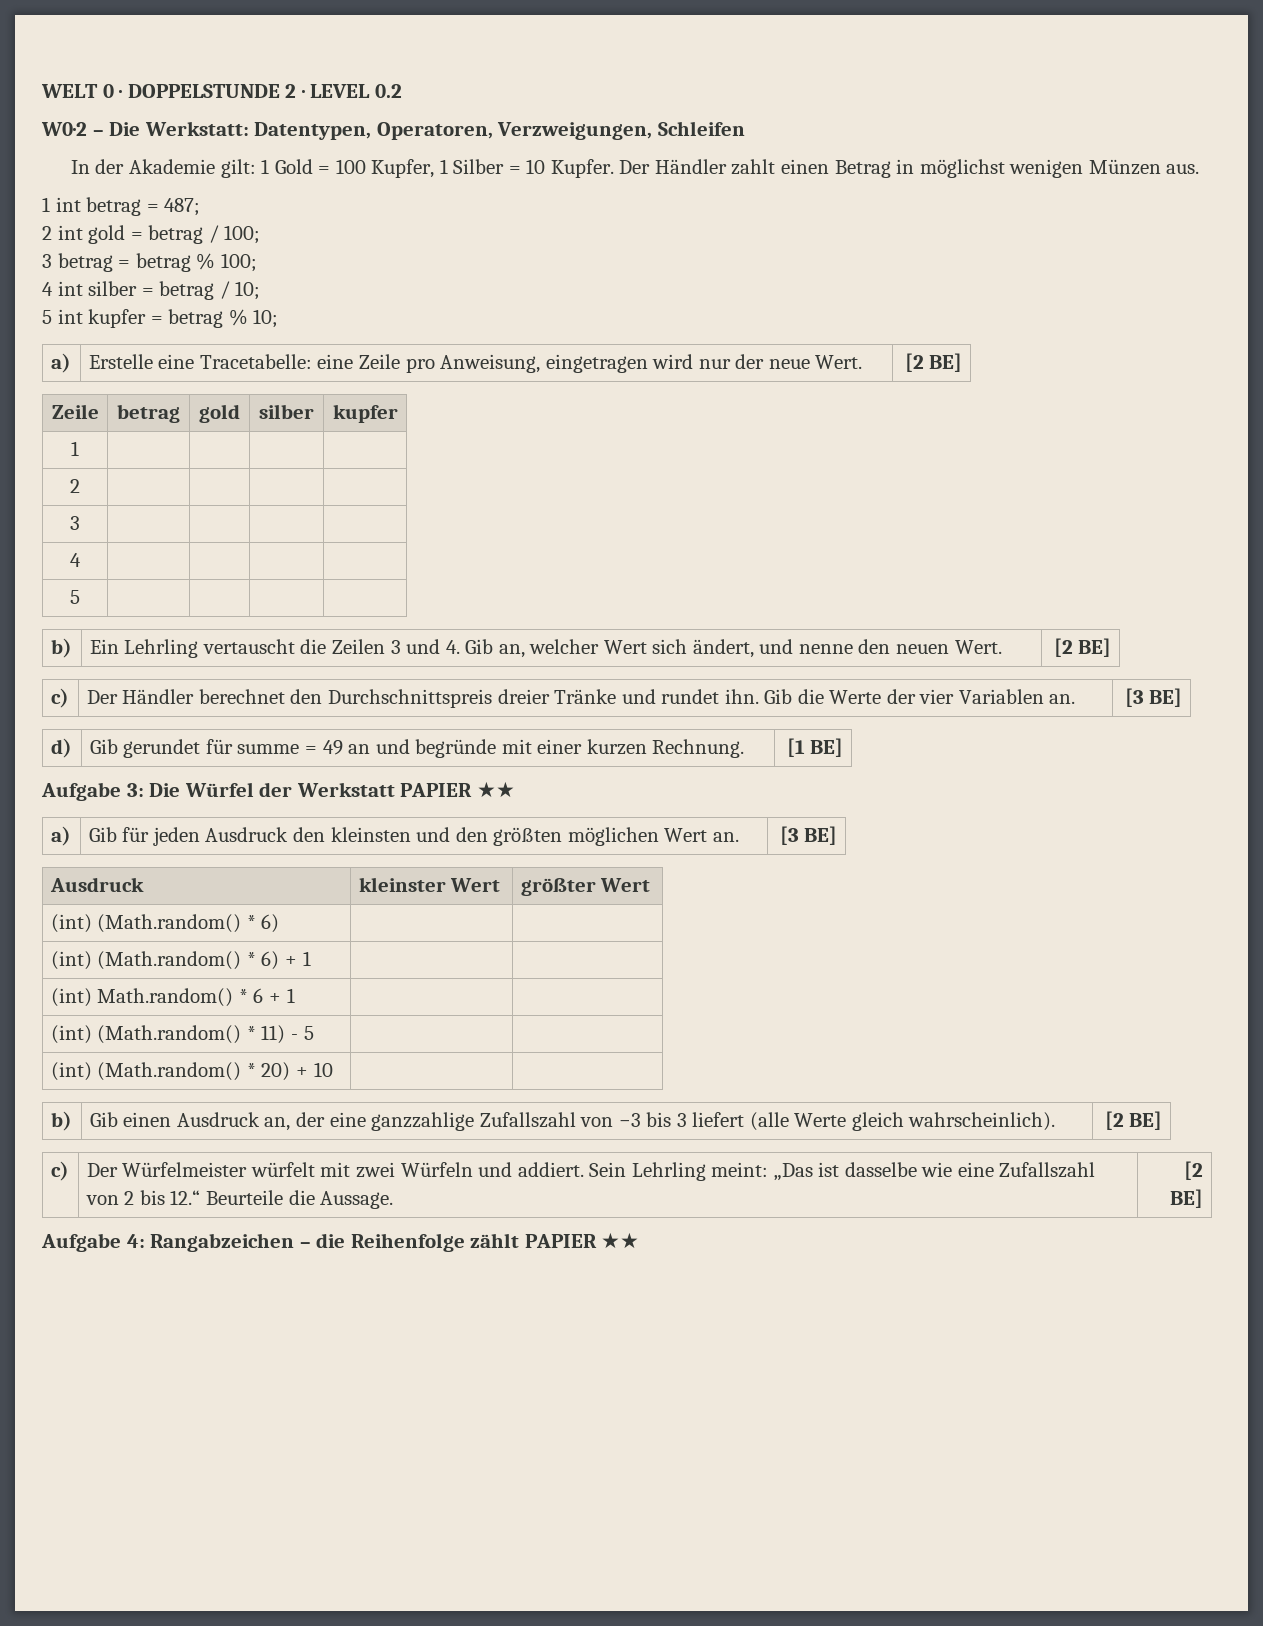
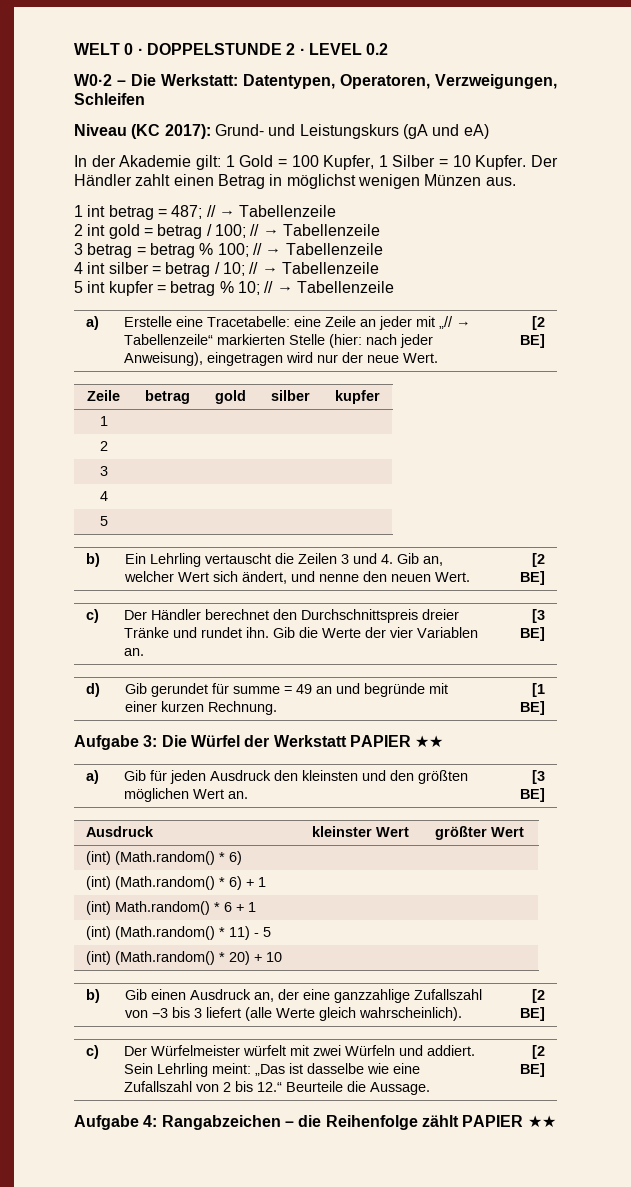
+ Niveau (KC 2017): Grund- und Leistungskurs (gA und eA)
- 1 int betrag = 487;
+ 1 int betrag = 487; // → Tabellenzeile
- 2 int gold = betrag / 100;
+ 2 int gold = betrag / 100; // → Tabellenzeile
- 3 betrag = betrag % 100;
+ 3 betrag = betrag % 100; // → Tabellenzeile
- 4 int silber = betrag / 10;
+ 4 int silber = betrag / 10; // → Tabellenzeile
- 5 int kupfer = betrag % 10;
+ 5 int kupfer = betrag % 10; // → Tabellenzeile
- a) | Erstelle eine Tracetabelle: eine Zeile pro Anweisung, eingetragen wird nur der neue Wert. | [2 BE]
+ a) | Erstelle eine Tracetabelle: eine Zeile an jeder mit „// → Tabellenzeile“ markierten Stelle (hier: nach jeder Anweisung), eingetragen wird nur der neue Wert. | [2 BE]

